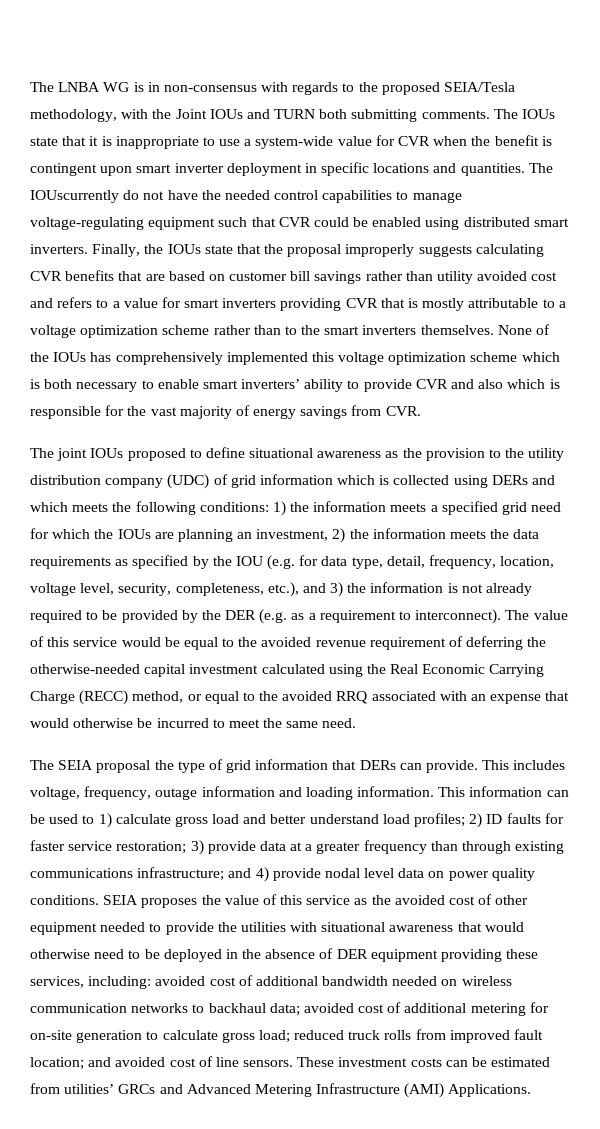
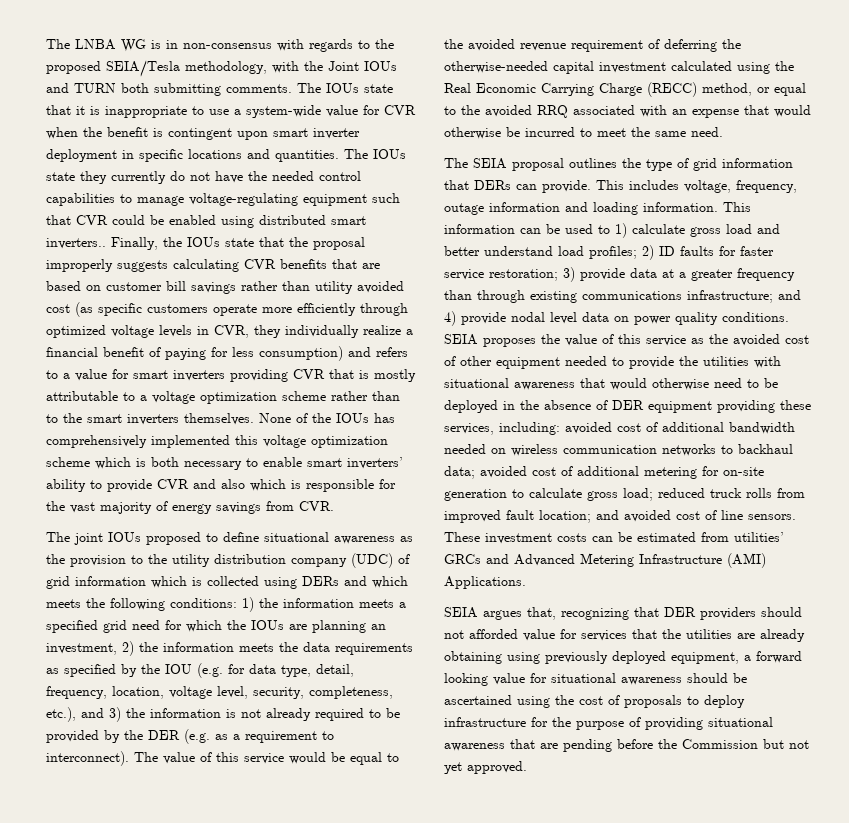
- The IOUscurrently do not have the needed control capabilities to manage voltage-regulating equipment such that CVR could be enabled using distributed smart inverters.
+ The IOUs state they currently do not have the needed control capabilities to manage voltage-regulating equipment such that CVR could be enabled using distributed smart inverters..
- Finally, the IOUs state that the proposal improperly suggests calculating CVR benefits that are based on customer bill savings rather than utility avoided cost and refers to a value for smart inverters providing CVR that is mostly attributable to a voltage optimization scheme rather than to the smart inverters themselves.
+ Finally, the IOUs state that the proposal improperly suggests calculating CVR benefits that are based on customer bill savings rather than utility avoided cost (as specific customers operate more efficiently through optimized voltage levels in CVR, they individually realize a financial benefit of paying for less consumption) and refers to a value for smart inverters providing CVR that is mostly attributable to a voltage optimization scheme rather than to the smart inverters themselves.
- The SEIA proposal the type of grid information that DERs can provide.
+ The SEIA proposal outlines the type of grid information that DERs can provide.
+ SEIA argues that, recognizing that DER providers should not afforded value for services that the utilities are already obtaining using previously deployed equipment, a forward looking value for situational awareness should be ascertained using the cost of proposals to deploy infrastructure for the purpose of providing situational awareness that are pending before the Commission but not yet approved.

